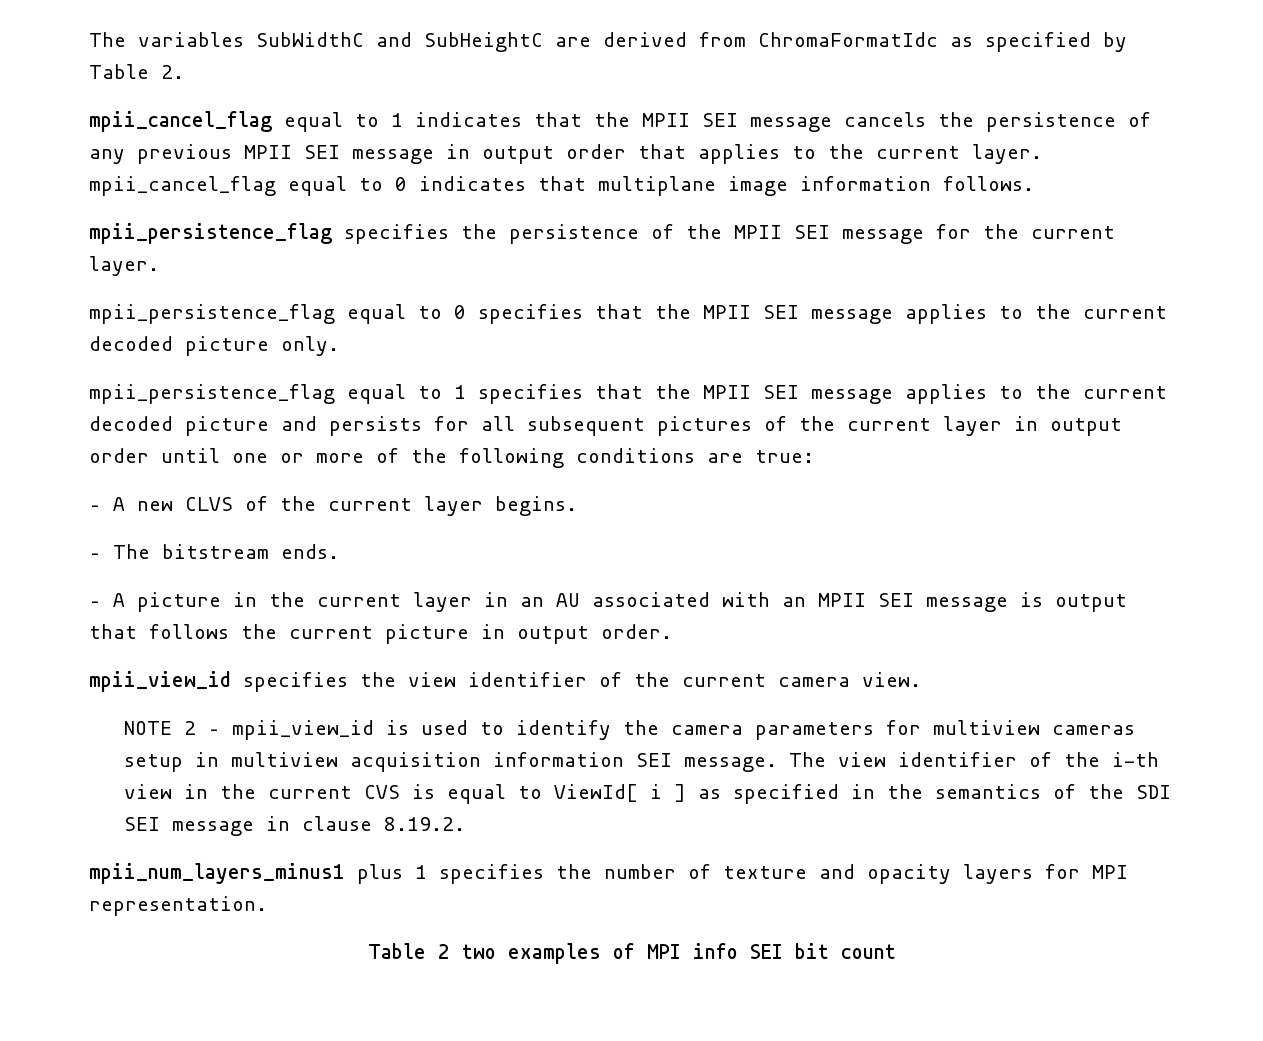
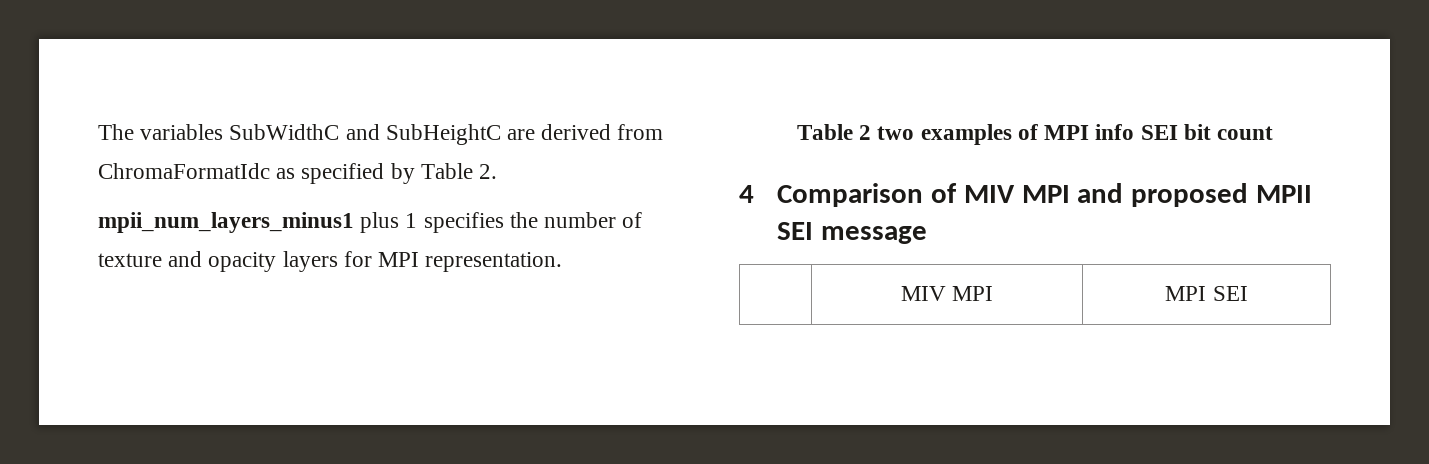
- mpii_cancel_flag equal to 1 indicates that the MPII SEI message cancels the persistence of any previous MPII SEI message in output order that applies to the current layer. mpii_cancel_flag equal to 0 indicates that multiplane image information follows.
- mpii_persistence_flag specifies the persistence of the MPII SEI message for the current layer.
- mpii_persistence_flag equal to 0 specifies that the MPII SEI message applies to the current decoded picture only.
- mpii_persistence_flag equal to 1 specifies that the MPII SEI message applies to the current decoded picture and persists for all subsequent pictures of the current layer in output order until one or more of the following conditions are true:
- – A new CLVS of the current layer begins.
- – The bitstream ends.
- – A picture in the current layer in an AU associated with an MPII SEI message is output that follows the current picture in output order.
- mpii_view_id specifies the view identifier of the current camera view.
- NOTE 2 – mpii_view_id is used to identify the camera parameters for multiview cameras setup in multiview acquisition information SEI message. The view identifier of the i-th view in the current CVS is equal to ViewId[ i ] as specified in the semantics of the SDI SEI message in clause 8.19.2.
+ 4 Comparison of MIV MPI and proposed MPII SEI message
+ | MIV MPI | MPI SEI

